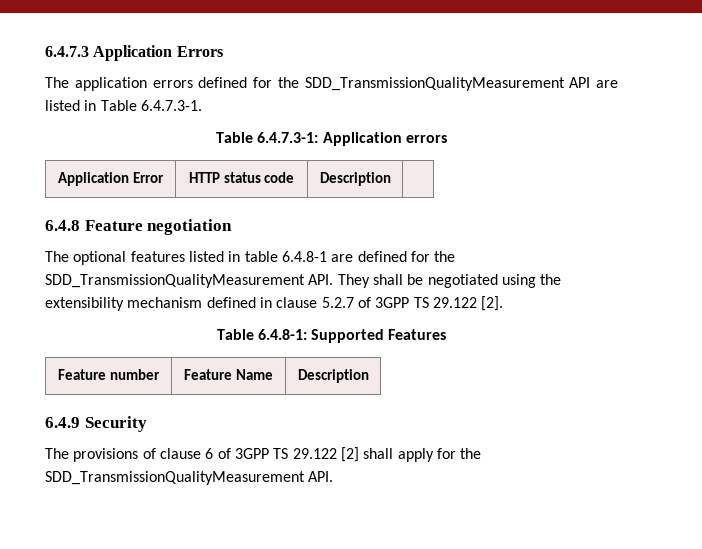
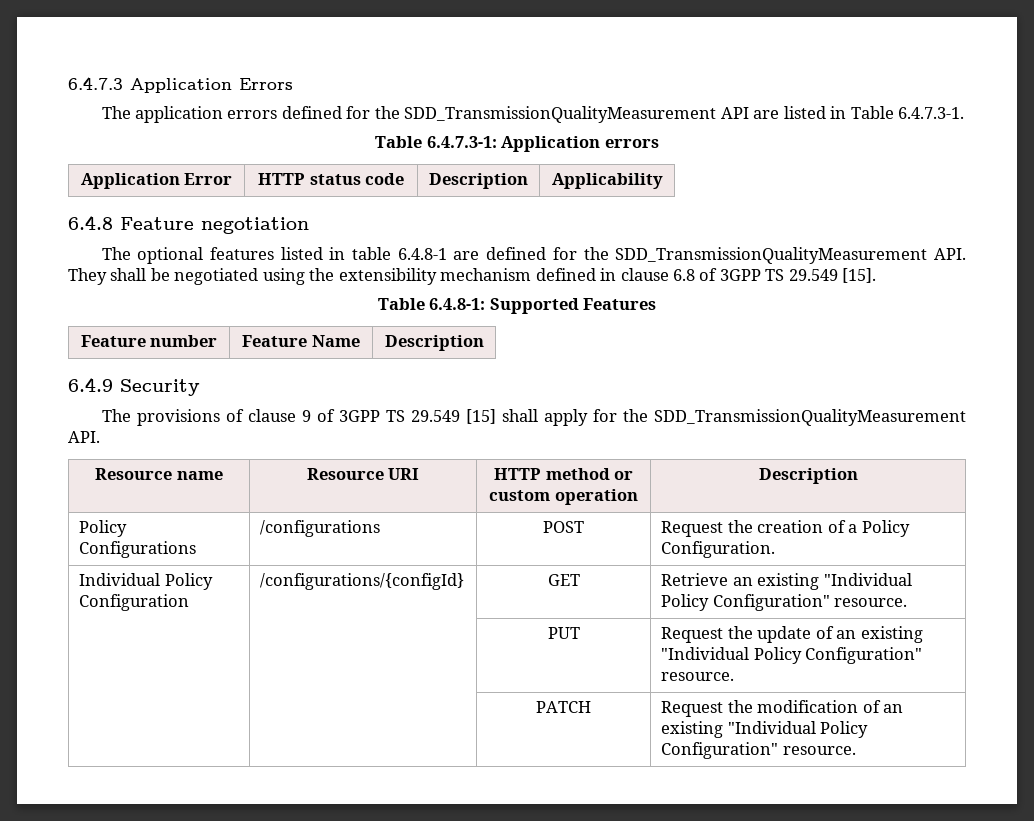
- Application Error | HTTP status code | Description |
+ Application Error | HTTP status code | Description | Applicability
- The optional features listed in table 6.4.8-1 are defined for the SDD_TransmissionQualityMeasurement API. They shall be negotiated using the extensibility mechanism defined in clause 5.2.7 of 3GPP TS 29.122 [2].
+ The optional features listed in table 6.4.8-1 are defined for the SDD_TransmissionQualityMeasurement API. They shall be negotiated using the extensibility mechanism defined in clause 6.8 of 3GPP TS 29.549 [15].
- The provisions of clause 6 of 3GPP TS 29.122 [2] shall apply for the SDD_TransmissionQualityMeasurement API.
+ The provisions of clause 9 of 3GPP TS 29.549 [15] shall apply for the SDD_TransmissionQualityMeasurement API.
+ Resource name | Resource URI | HTTP method or custom operation | Description
+ Policy Configurations | /configurations | POST | Request the creation of a Policy Configuration.
+ Individual Policy Configuration | /configurations/{configId} | GET | Retrieve an existing "Individual Policy Configuration" resource.
+ | | PUT | Request the update of an existing "Individual Policy Configuration" resource.
+ | | PATCH | Request the modification of an existing "Individual Policy Configuration" resource.

